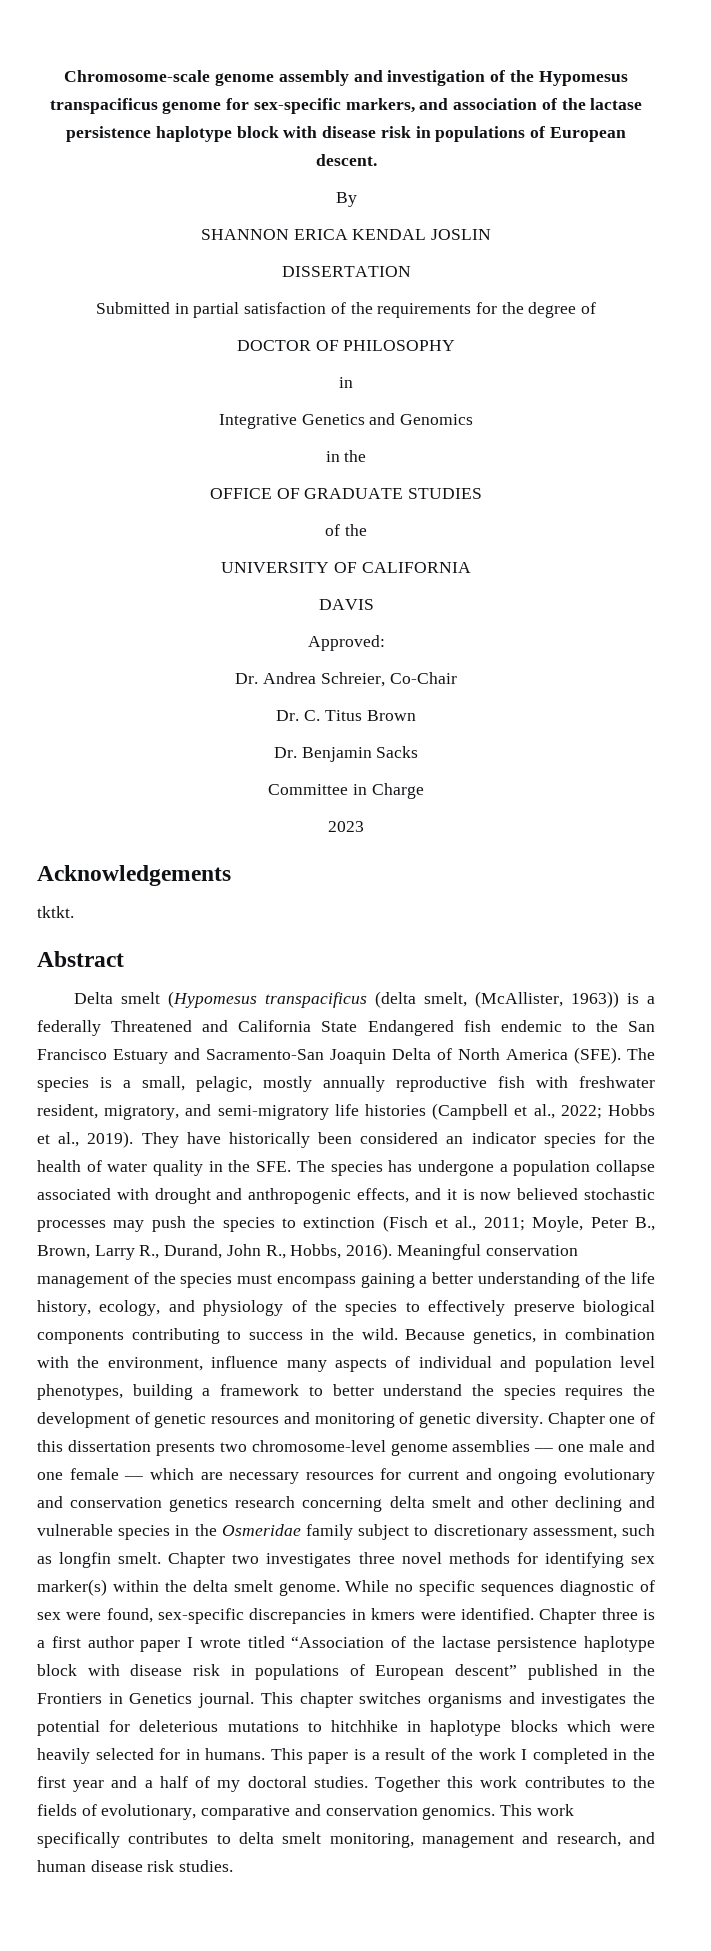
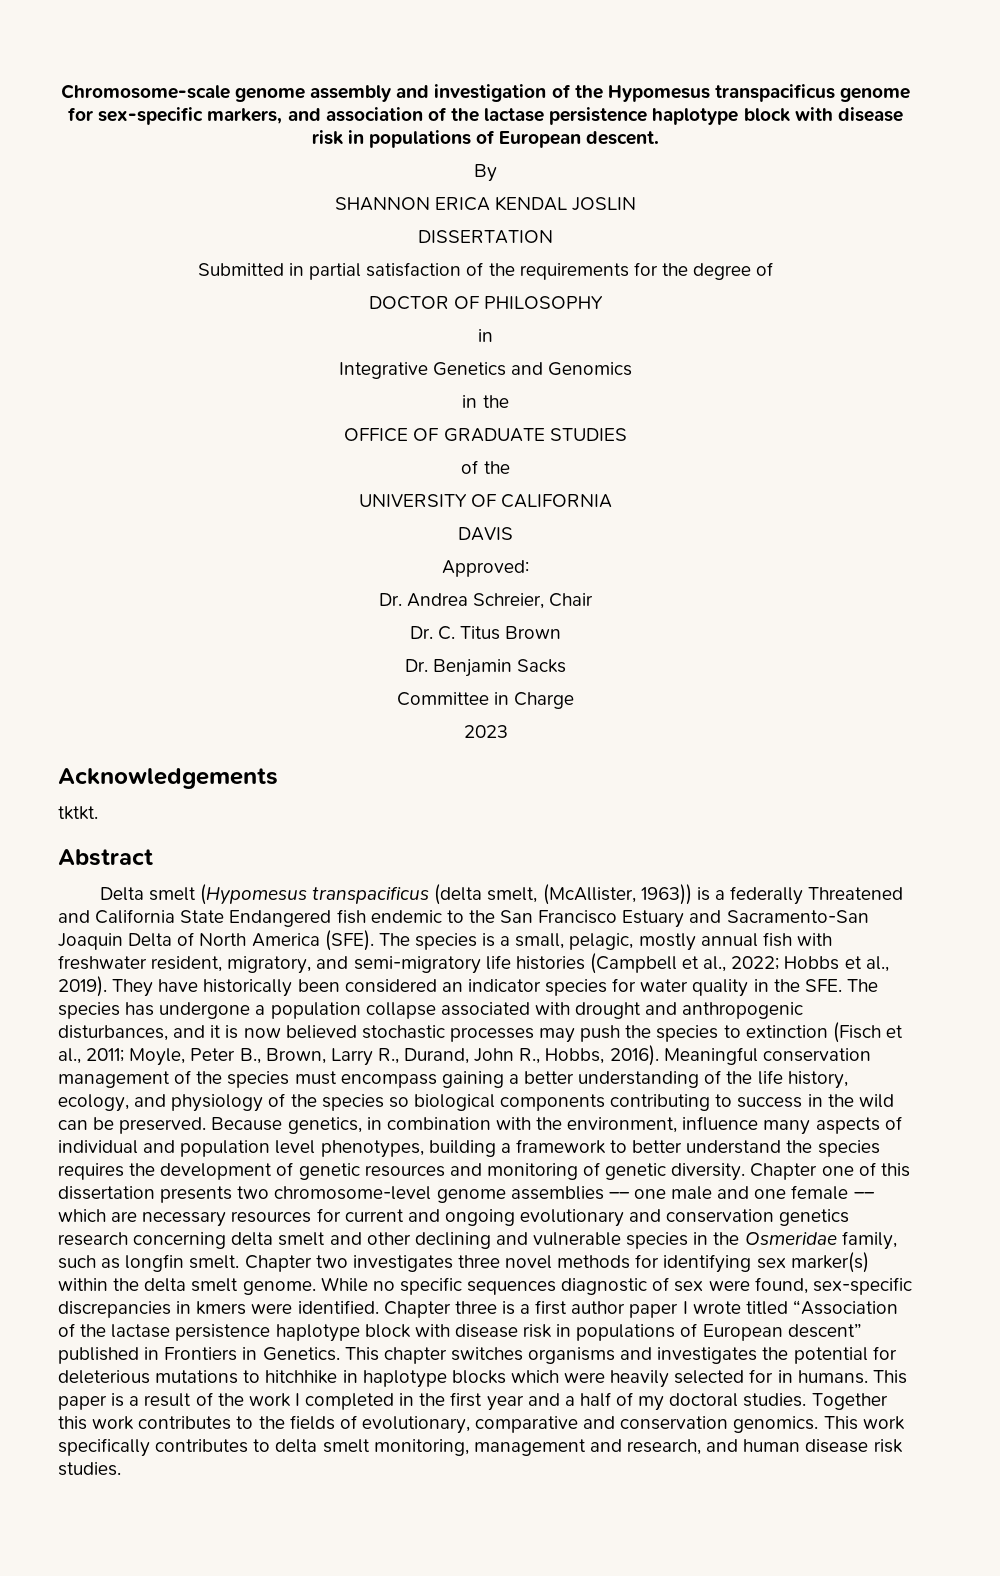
- Dr. Andrea Schreier, Co-Chair
+ Dr. Andrea Schreier, Chair
- The species is a small, pelagic, mostly annually reproductive fish with freshwater resident, migratory, and semi-migratory life histories (Campbell et al., 2022; Hobbs et al., 2019).
+ The species is a small, pelagic, mostly annual fish with freshwater resident, migratory, and semi-migratory life histories (Campbell et al., 2022; Hobbs et al., 2019).
- They have historically been considered an indicator species for the health of water quality in the SFE. The species has undergone a population collapse associated with drought and anthropogenic effects, and it is now believed stochastic processes may push the species to extinction (Fisch et al., 2011; Moyle, Peter B., Brown, Larry R., Durand, John R., Hobbs, 2016).
+ They have historically been considered an indicator species for water quality in the SFE. The species has undergone a population collapse associated with drought and anthropogenic disturbances, and it is now believed stochastic processes may push the species to extinction (Fisch et al., 2011; Moyle, Peter B., Brown, Larry R., Durand, John R., Hobbs, 2016).
- Meaningful conservation management of the species must encompass gaining a better understanding of the life history, ecology, and physiology of the species to effectively preserve biological components contributing to success in the wild.
+ Meaningful conservation management of the species must encompass gaining a better understanding of the life history, ecology, and physiology of the species so biological components contributing to success in the wild can be preserved.
- Chapter one of this dissertation presents two chromosome-level genome assemblies –– one male and one female –– which are necessary resources for current and ongoing evolutionary and conservation genetics research concerning delta smelt and other declining and vulnerable species in the Osmeridae family subject to discretionary assessment, such as longfin smelt.
+ Chapter one of this dissertation presents two chromosome-level genome assemblies –– one male and one female –– which are necessary resources for current and ongoing evolutionary and conservation genetics research concerning delta smelt and other declining and vulnerable species in the Osmeridae family, such as longfin smelt.
- Chapter three is a first author paper I wrote titled “Association of the lactase persistence haplotype block with disease risk in populations of European descent” published in the Frontiers in Genetics journal.
+ Chapter three is a first author paper I wrote titled “Association of the lactase persistence haplotype block with disease risk in populations of European descent” published in Frontiers in Genetics.

